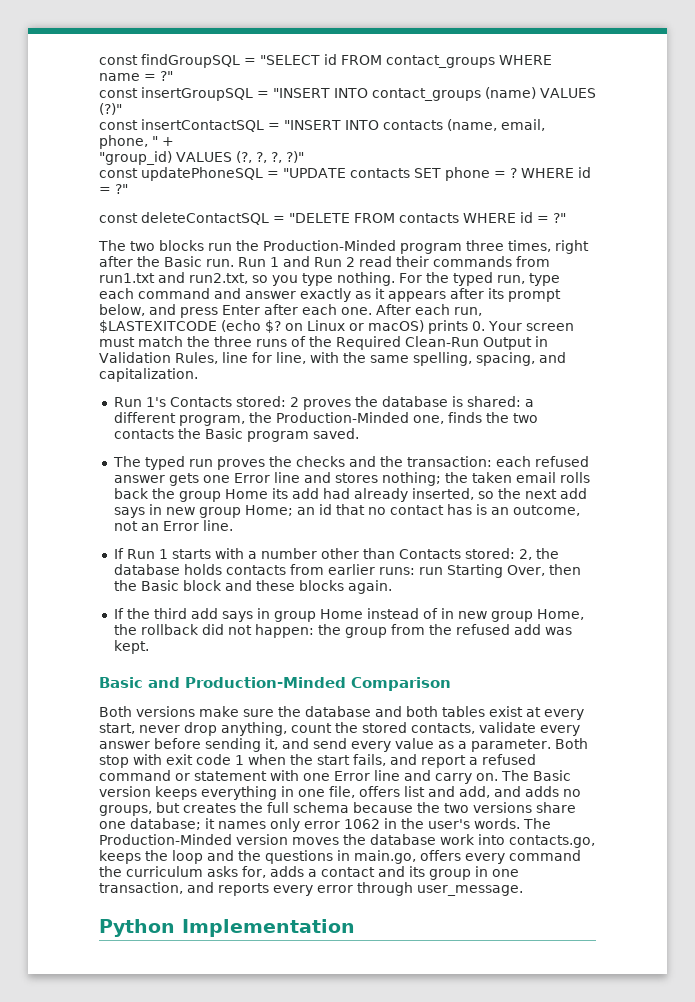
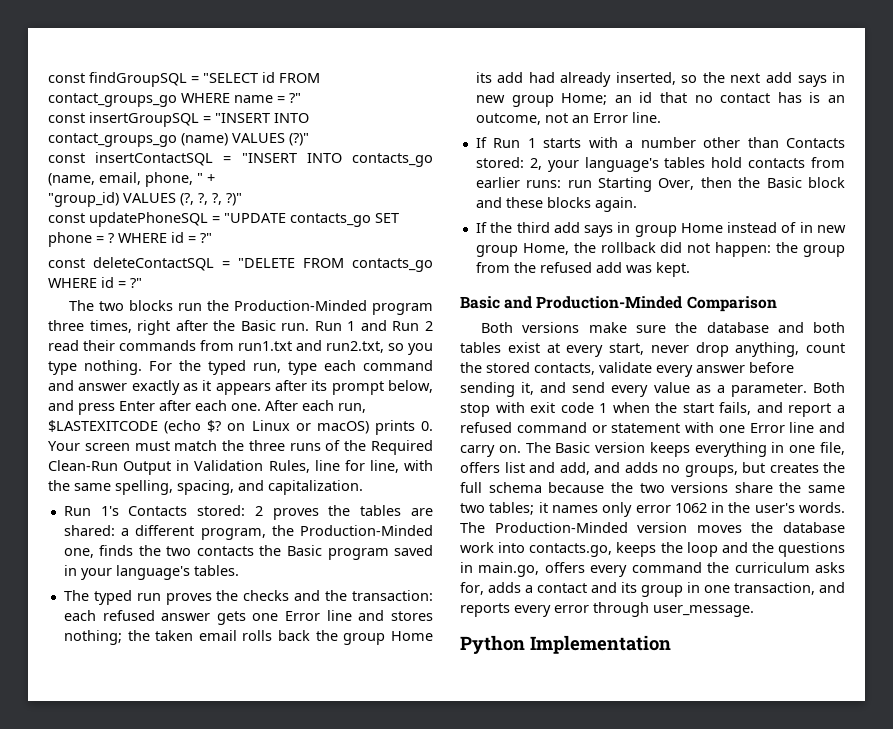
- const findGroupSQL = "SELECT id FROM contact_groups WHERE name = ?"
+ const findGroupSQL = "SELECT id FROM contact_groups_go WHERE name = ?"
- const insertGroupSQL = "INSERT INTO contact_groups (name) VALUES (?)"
+ const insertGroupSQL = "INSERT INTO contact_groups_go (name) VALUES (?)"
- const insertContactSQL = "INSERT INTO contacts (name, email, phone, " +
+ const insertContactSQL = "INSERT INTO contacts_go (name, email, phone, " +
- const updatePhoneSQL = "UPDATE contacts SET phone = ?
+ const updatePhoneSQL = "UPDATE contacts_go SET phone = ?
- const deleteContactSQL = "DELETE FROM contacts WHERE id = ?"
+ const deleteContactSQL = "DELETE FROM contacts_go WHERE id = ?"
- Run 1's Contacts stored: 2 proves the database is shared: a different program, the Production-Minded one, finds the two contacts the Basic program saved.
+ Run 1's Contacts stored: 2 proves the tables are shared: a different program, the Production-Minded one, finds the two contacts the Basic program saved in your language's tables.
- If Run 1 starts with a number other than Contacts stored: 2, the database holds contacts from earlier runs: run Starting Over, then the Basic block and these blocks again.
+ If Run 1 starts with a number other than Contacts stored: 2, your language's tables hold contacts from earlier runs: run Starting Over, then the Basic block and these blocks again.
- The Basic version keeps everything in one file, offers list and add, and adds no groups, but creates the full schema because the two versions share one database; it names only error 1062 in the user's words.
+ The Basic version keeps everything in one file, offers list and add, and adds no groups, but creates the full schema because the two versions share the same two tables; it names only error 1062 in the user's words.

